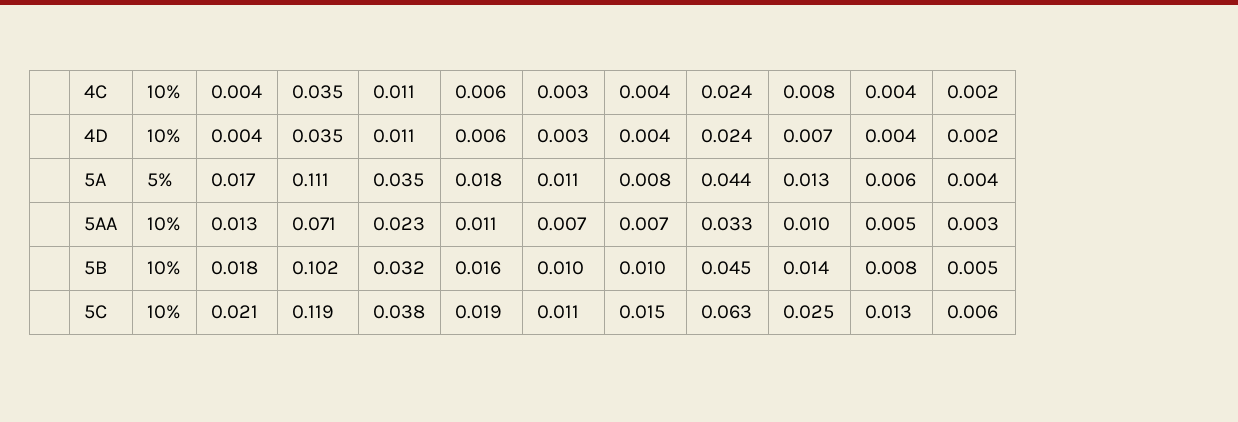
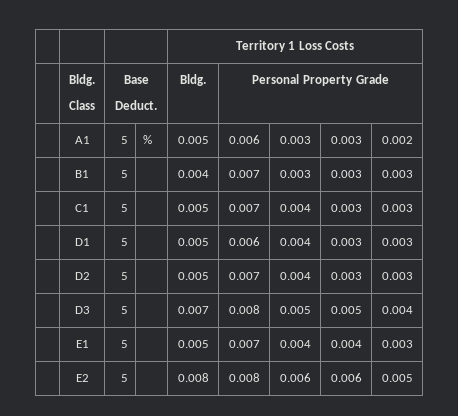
- | 4C | 10% | 0.004 | 0.035 | 0.011 | 0.006 | 0.003 | 0.004 | 0.024 | 0.008 | 0.004 | 0.002
- | 4D | 10% | 0.004 | 0.035 | 0.011 | 0.006 | 0.003 | 0.004 | 0.024 | 0.007 | 0.004 | 0.002
- | 5A | 5% | 0.017 | 0.111 | 0.035 | 0.018 | 0.011 | 0.008 | 0.044 | 0.013 | 0.006 | 0.004
- | 5AA | 10% | 0.013 | 0.071 | 0.023 | 0.011 | 0.007 | 0.007 | 0.033 | 0.010 | 0.005 | 0.003
- | 5B | 10% | 0.018 | 0.102 | 0.032 | 0.016 | 0.010 | 0.010 | 0.045 | 0.014 | 0.008 | 0.005
- | 5C | 10% | 0.021 | 0.119 | 0.038 | 0.019 | 0.011 | 0.015 | 0.063 | 0.025 | 0.013 | 0.006
+ | | | Territory 1 Loss Costs
+ | Bldg.
+ Class | Base
+ Deduct. | Bldg. | Personal Property Grade
+ | A1 | 5 | % | 0.005 | 0.006 | 0.003 | 0.003 | 0.002
+ | B1 | 5 | | 0.004 | 0.007 | 0.003 | 0.003 | 0.003
+ | C1 | 5 | | 0.005 | 0.007 | 0.004 | 0.003 | 0.003
+ | D1 | 5 | | 0.005 | 0.006 | 0.004 | 0.003 | 0.003
+ | D2 | 5 | | 0.005 | 0.007 | 0.004 | 0.003 | 0.003
+ | D3 | 5 | | 0.007 | 0.008 | 0.005 | 0.005 | 0.004
+ | E1 | 5 | | 0.005 | 0.007 | 0.004 | 0.004 | 0.003
+ | E2 | 5 | | 0.008 | 0.008 | 0.006 | 0.006 | 0.005

